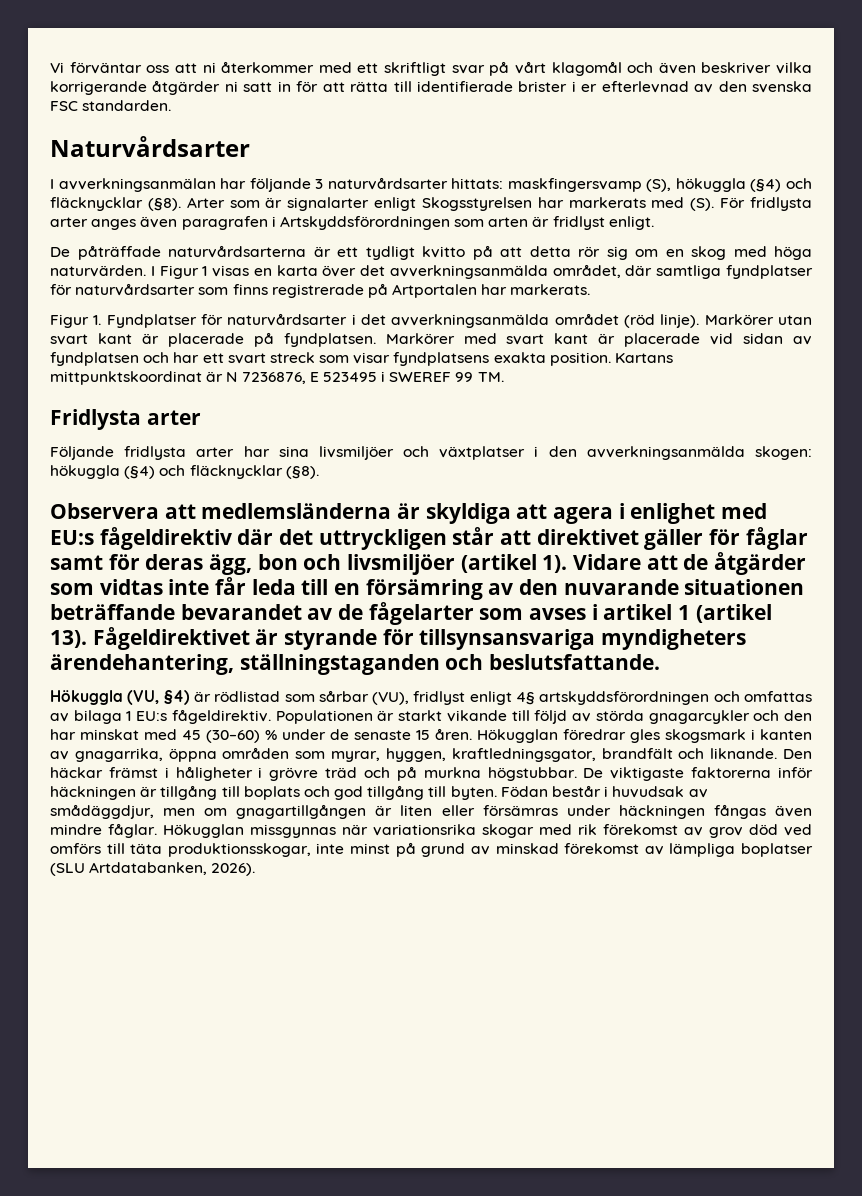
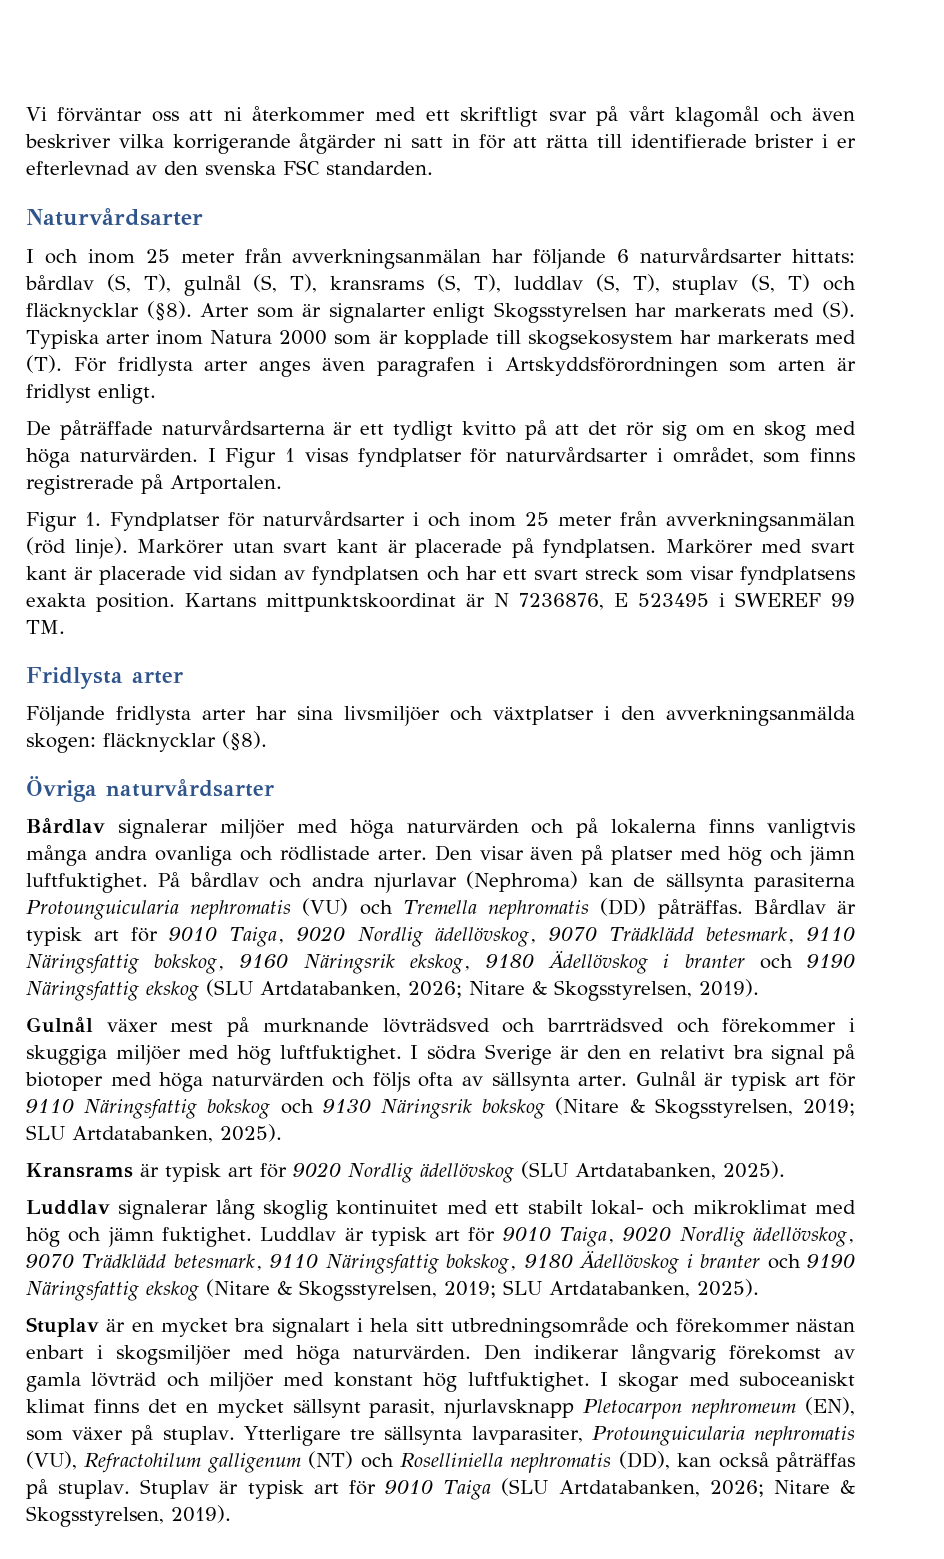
- I avverkningsanmälan har följande 3 naturvårdsarter hittats: maskfingersvamp (S), hökuggla (§4) och fläcknycklar (§8).
+ I och inom 25 meter från avverkningsanmälan har följande 6 naturvårdsarter hittats: bårdlav (S, T), gulnål (S, T), kransrams (S, T), luddlav (S, T), stuplav (S, T) och fläcknycklar (§8).
- Arter som är signalarter enligt Skogsstyrelsen har markerats med (S). För fridlysta arter anges även paragrafen i Artskyddsförordningen som arten är fridlyst enligt.
+ Arter som är signalarter enligt Skogsstyrelsen har markerats med (S). Typiska arter inom Natura 2000 som är kopplade till skogsekosystem har markerats med (T). För fridlysta arter anges även paragrafen i Artskyddsförordningen som arten är fridlyst enligt.
- De påträffade naturvårdsarterna är ett tydligt kvitto på att detta rör sig om en skog med höga naturvärden.
+ De påträffade naturvårdsarterna är ett tydligt kvitto på att det rör sig om en skog med höga naturvärden.
- I Figur 1 visas en karta över det avverkningsanmälda området, där samtliga fyndplatser för naturvårdsarter som finns registrerade på Artportalen har markerats.
+ I Figur 1 visas fyndplatser för naturvårdsarter i området, som finns registrerade på Artportalen.
- Figur 1. Fyndplatser för naturvårdsarter i det avverkningsanmälda området (röd linje).
+ Figur 1. Fyndplatser för naturvårdsarter i och inom 25 meter från avverkningsanmälan (röd linje).
- Följande fridlysta arter har sina livsmiljöer och växtplatser i den avverkningsanmälda skogen: hökuggla (§4) och fläcknycklar (§8).
+ Följande fridlysta arter har sina livsmiljöer och växtplatser i den avverkningsanmälda skogen: fläcknycklar (§8).
- Observera att medlemsländerna är skyldiga att agera i enlighet med EU:s fågeldirektiv där det uttryckligen står att direktivet gäller för fåglar samt för deras ägg, bon och livsmiljöer (artikel 1). Vidare att de åtgärder som vidtas inte får leda till en försämring av den nuvarande situationen beträffande bevarandet av de fågelarter som avses i artikel 1 (artikel 13). Fågeldirektivet är styrande för tillsynsansvariga myndigheters ärendehantering, ställningstaganden och beslutsfattande.
- Hökuggla (VU, §4) är rödlistad som sårbar (VU), fridlyst enligt 4§ artskyddsförordningen och omfattas av bilaga 1 EU:s fågeldirektiv. Populationen är starkt vikande till följd av störda gnagarcykler och den har minskat med 45 (30–60) % under de senaste 15 åren. Hökugglan föredrar gles skogsmark i kanten av gnagarrika, öppna områden som myrar, hyggen, kraftledningsgator, brandfält och liknande. Den häckar främst i håligheter i grövre träd och på murkna högstubbar. De viktigaste faktorerna inför häckningen är tillgång till boplats och god tillgång till byten. Födan består i huvudsak av smådäggdjur, men om gnagartillgången är liten eller försämras under häckningen fångas även mindre fåglar. Hökugglan missgynnas när variationsrika skogar med rik förekomst av grov död ved omförs till täta produktionsskogar, inte minst på grund av minskad förekomst av lämpliga boplatser (SLU Artdatabanken, 2026).
+ Övriga naturvårdsarter
+ Bårdlav signalerar miljöer med höga naturvärden och på lokalerna finns vanligtvis många andra ovanliga och rödlistade arter. Den visar även på platser med hög och jämn luftfuktighet. På bårdlav och andra njurlavar (Nephroma) kan de sällsynta parasiterna Protounguicularia nephromatis (VU) och Tremella nephromatis (DD) påträffas. Bårdlav är typisk art för 9010 Taiga, 9020 Nordlig ädellövskog, 9070 Trädklädd betesmark, 9110 Näringsfattig bokskog, 9160 Näringsrik ekskog, 9180 Ädellövskog i branter och 9190 Näringsfattig ekskog (SLU Artdatabanken, 2026; Nitare & Skogsstyrelsen, 2019).
+ Gulnål växer mest på murknande lövträdsved och barrträdsved och förekommer i skuggiga miljöer med hög luftfuktighet. I södra Sverige är den en relativt bra signal på biotoper med höga naturvärden och följs ofta av sällsynta arter. Gulnål är typisk art för 9110 Näringsfattig bokskog och 9130 Näringsrik bokskog (Nitare & Skogsstyrelsen, 2019; SLU Artdatabanken, 2025).
+ Kransrams är typisk art för 9020 Nordlig ädellövskog (SLU Artdatabanken, 2025).
+ Luddlav signalerar lång skoglig kontinuitet med ett stabilt lokal- och mikroklimat med hög och jämn fuktighet. Luddlav är typisk art för 9010 Taiga, 9020 Nordlig ädellövskog, 9070 Trädklädd betesmark, 9110 Näringsfattig bokskog, 9180 Ädellövskog i branter och 9190 Näringsfattig ekskog (Nitare & Skogsstyrelsen, 2019; SLU Artdatabanken, 2025).
+ Stuplav är en mycket bra signalart i hela sitt utbredningsområde och förekommer nästan enbart i skogsmiljöer med höga naturvärden. Den indikerar långvarig förekomst av gamla lövträd och miljöer med konstant hög luftfuktighet. I skogar med suboceaniskt klimat finns det en mycket sällsynt parasit, njurlavsknapp Pletocarpon nephromeum (EN), som växer på stuplav. Ytterligare tre sällsynta lavparasiter, Protounguicularia nephromatis (VU), Refractohilum galligenum (NT) och Roselliniella nephromatis (DD), kan också påträffas på stuplav. Stuplav är typisk art för 9010 Taiga (SLU Artdatabanken, 2026; Nitare & Skogsstyrelsen, 2019).

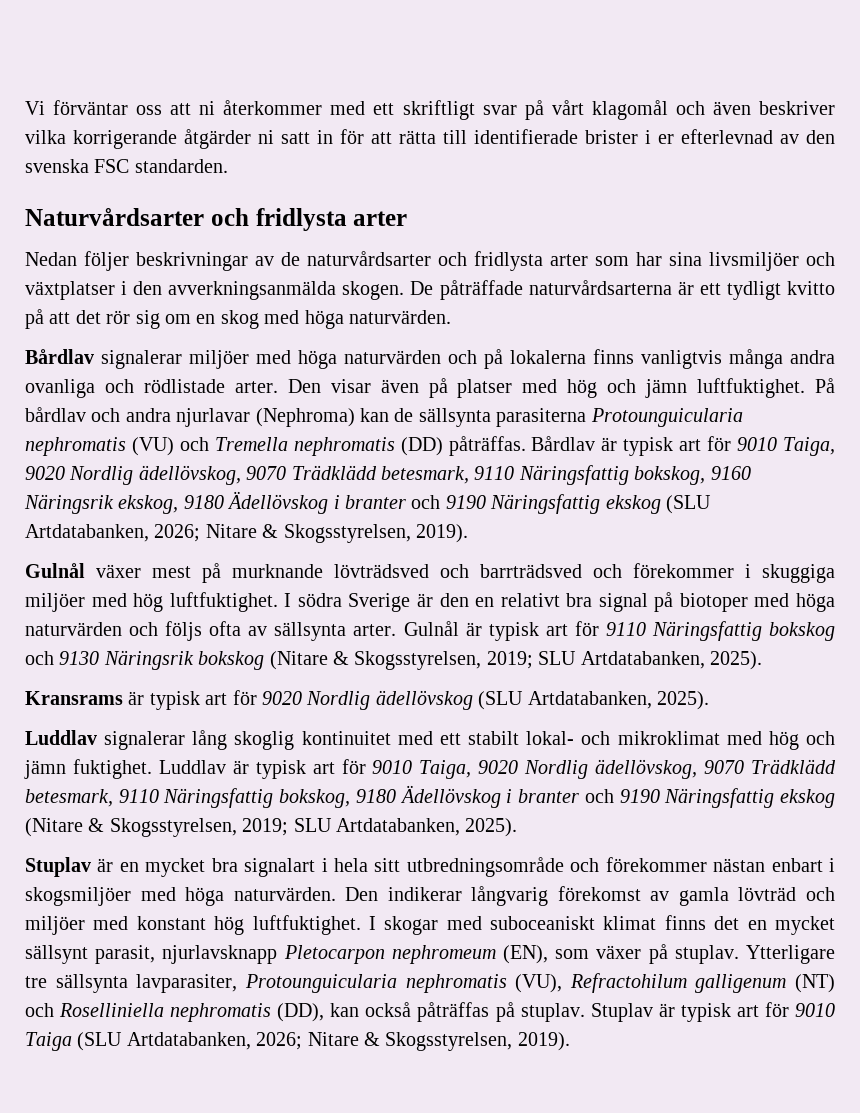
- Naturvårdsarter
- I och inom 25 meter från avverkningsanmälan har följande 6 naturvårdsarter hittats: bårdlav (S, T), gulnål (S, T), kransrams (S, T), luddlav (S, T), stuplav (S, T) och fläcknycklar (§8). Arter som är signalarter enligt Skogsstyrelsen har markerats med (S). Typiska arter inom Natura 2000 som är kopplade till skogsekosystem har markerats med (T). För fridlysta arter anges även paragrafen i Artskyddsförordningen som arten är fridlyst enligt.
- De påträffade naturvårdsarterna är ett tydligt kvitto på att det rör sig om en skog med höga naturvärden. I Figur 1 visas fyndplatser för naturvårdsarter i området, som finns registrerade på Artportalen.
- Figur 1. Fyndplatser för naturvårdsarter i och inom 25 meter från avverkningsanmälan (röd linje). Markörer utan svart kant är placerade på fyndplatsen. Markörer med svart kant är placerade vid sidan av fyndplatsen och har ett svart streck som visar fyndplatsens exakta position. Kartans mittpunktskoordinat är N 7236876, E 523495 i SWEREF 99 TM.
- Fridlysta arter
- Följande fridlysta arter har sina livsmiljöer och växtplatser i den avverkningsanmälda skogen: fläcknycklar (§8).
- Övriga naturvårdsarter
+ Naturvårdsarter och fridlysta arter
+ Nedan följer beskrivningar av de naturvårdsarter och fridlysta arter som har sina livsmiljöer och växtplatser i den avverkningsanmälda skogen. De påträffade naturvårdsarterna är ett tydligt kvitto på att det rör sig om en skog med höga naturvärden.

